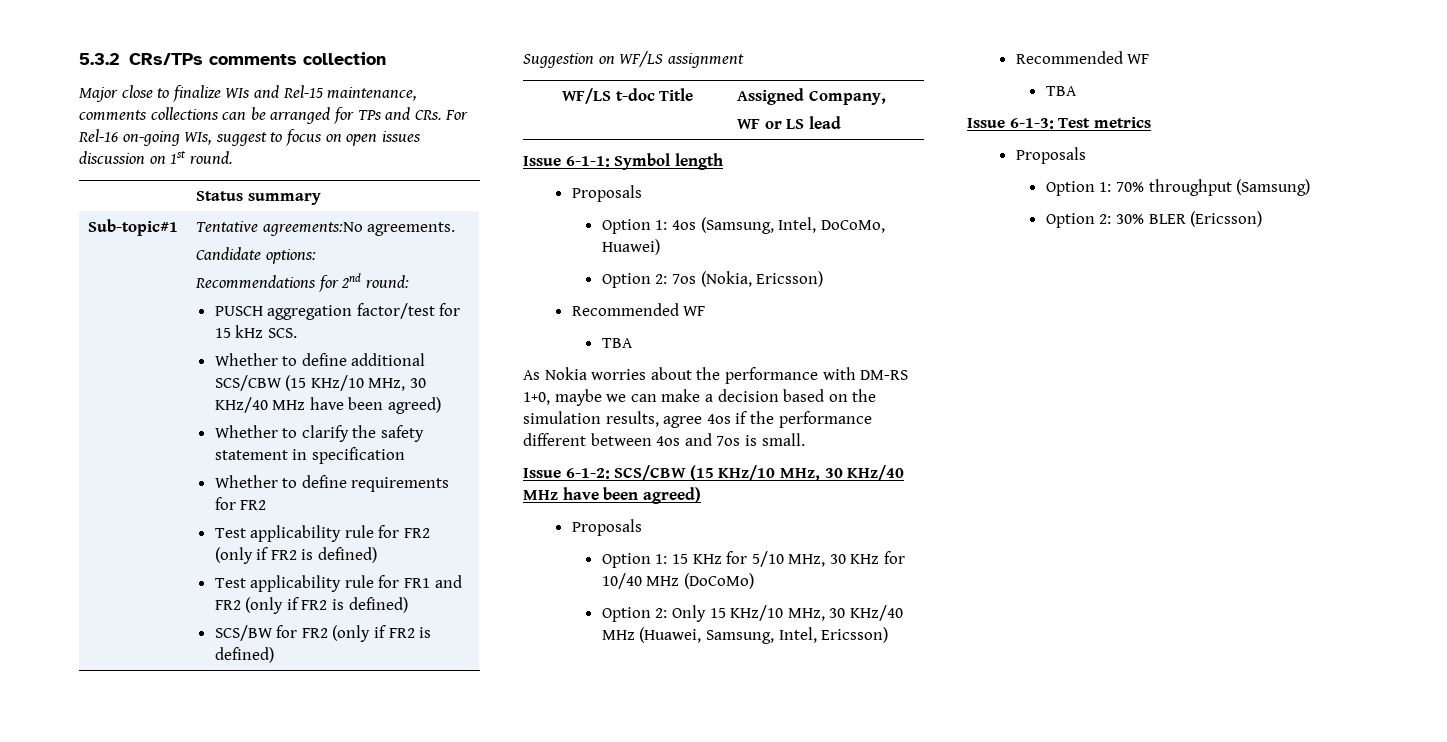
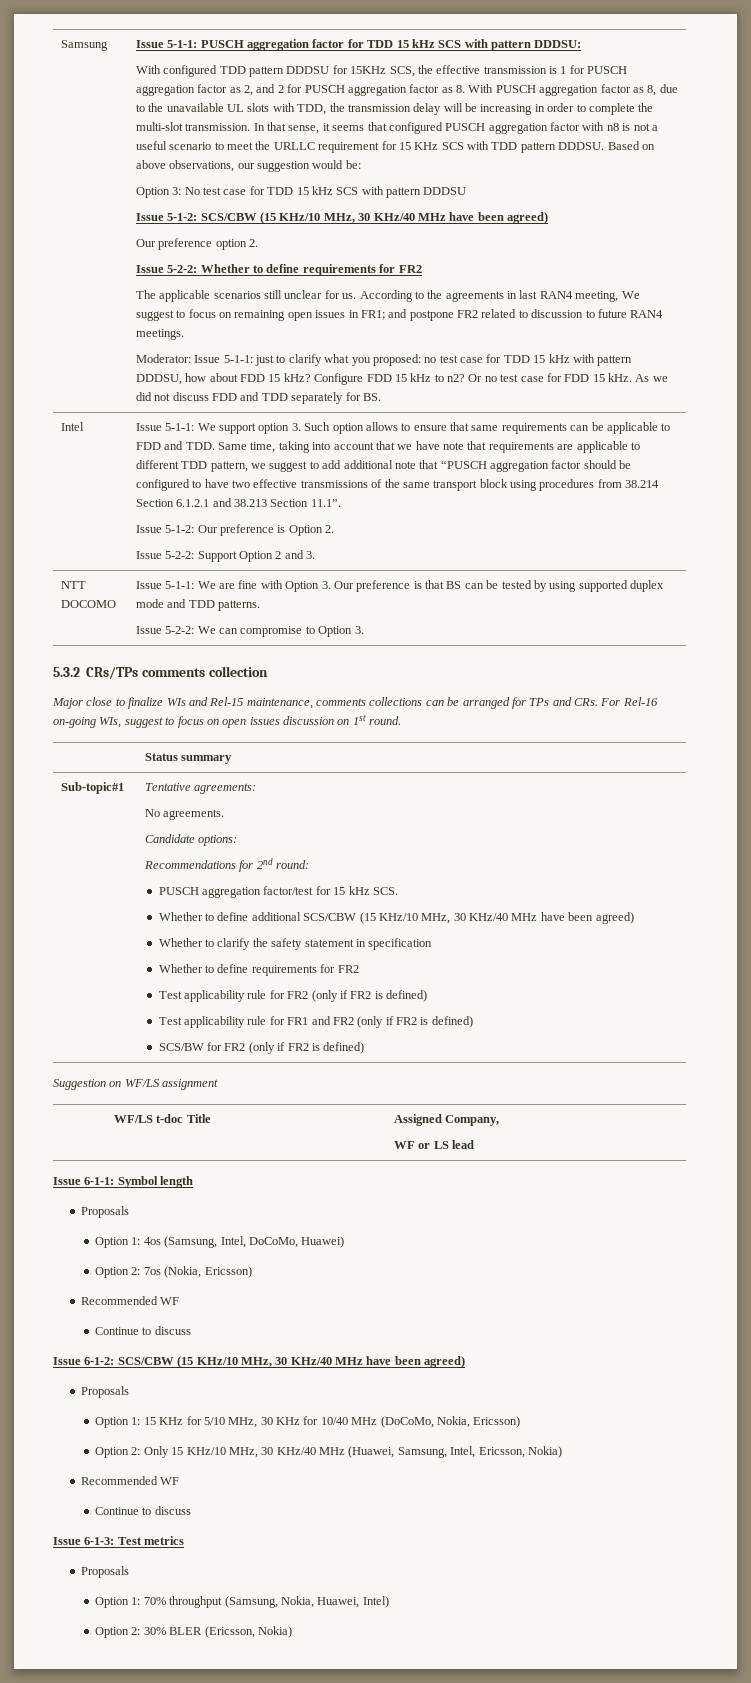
+ Samsung | Issue 5-1-1: PUSCH aggregation factor for TDD 15 kHz SCS with pattern DDDSU:
+ With configured TDD pattern DDDSU for 15KHz SCS, the effective transmission is 1 for PUSCH aggregation factor as 2, and 2 for PUSCH aggregation factor as 8. With PUSCH aggregation factor as 8, due to the unavailable UL slots with TDD, the transmission delay will be increasing in order to complete the multi-slot transmission. In that sense, it seems that configured PUSCH aggregation factor with n8 is not a useful scenario to meet the URLLC requirement for 15 KHz SCS with TDD pattern DDDSU. Based on above observations, our suggestion would be:
+ Option 3: No test case for TDD 15 kHz SCS with pattern DDDSU
+ Issue 5-1-2: SCS/CBW (15 KHz/10 MHz, 30 KHz/40 MHz have been agreed)
+ Our preference option 2.
+ Issue 5-2-2: Whether to define requirements for FR2
+ The applicable scenarios still unclear for us. According to the agreements in last RAN4 meeting, We suggest to focus on remaining open issues in FR1; and postpone FR2 related to discussion to future RAN4 meetings.
+ Moderator: Issue 5-1-1: just to clarify what you proposed: no test case for TDD 15 kHz with pattern DDDSU, how about FDD 15 kHz? Configure FDD 15 kHz to n2? Or no test case for FDD 15 kHz. As we did not discuss FDD and TDD separately for BS.
+ Intel | Issue 5-1-1: We support option 3. Such option allows to ensure that same requirements can be applicable to FDD and TDD. Same time, taking into account that we have note that requirements are applicable to different TDD pattern, we suggest to add additional note that “PUSCH aggregation factor should be configured to have two effective transmissions of the same transport block using procedures from 38.214 Section 6.1.2.1 and 38.213 Section 11.1”.
+ Issue 5-1-2: Our preference is Option 2.
+ Issue 5-2-2: Support Option 2 and 3.
+ NTT DOCOMO | Issue 5-1-1: We are fine with Option 3. Our preference is that BS can be tested by using supported duplex mode and TDD patterns.
+ Issue 5-2-2: We can compromise to Option 3.
- Tentative agreements:No agreements.
+ Tentative agreements:
+ No agreements.
  Option 2: 7os (Nokia, Ericsson)
  Recommended WF
- TBA
- As Nokia worries about the performance with DM-RS 1+0, maybe we can make a decision based on the simulation results, agree 4os if the performance different between 4os and 7os is small.
+ Continue to discuss
- Option 1: 15 KHz for 5/10 MHz, 30 KHz for 10/40 MHz (DoCoMo)
+ Option 1: 15 KHz for 5/10 MHz, 30 KHz for 10/40 MHz (DoCoMo, Nokia, Ericsson)
- Option 2: Only 15 KHz/10 MHz, 30 KHz/40 MHz (Huawei, Samsung, Intel, Ericsson)
+ Option 2: Only 15 KHz/10 MHz, 30 KHz/40 MHz (Huawei, Samsung, Intel, Ericsson, Nokia)
  Recommended WF
- TBA
+ Continue to discuss
- Option 1: 70% throughput (Samsung)
+ Option 1: 70% throughput (Samsung, Nokia, Huawei, Intel)
- Option 2: 30% BLER (Ericsson)
+ Option 2: 30% BLER (Ericsson, Nokia)

